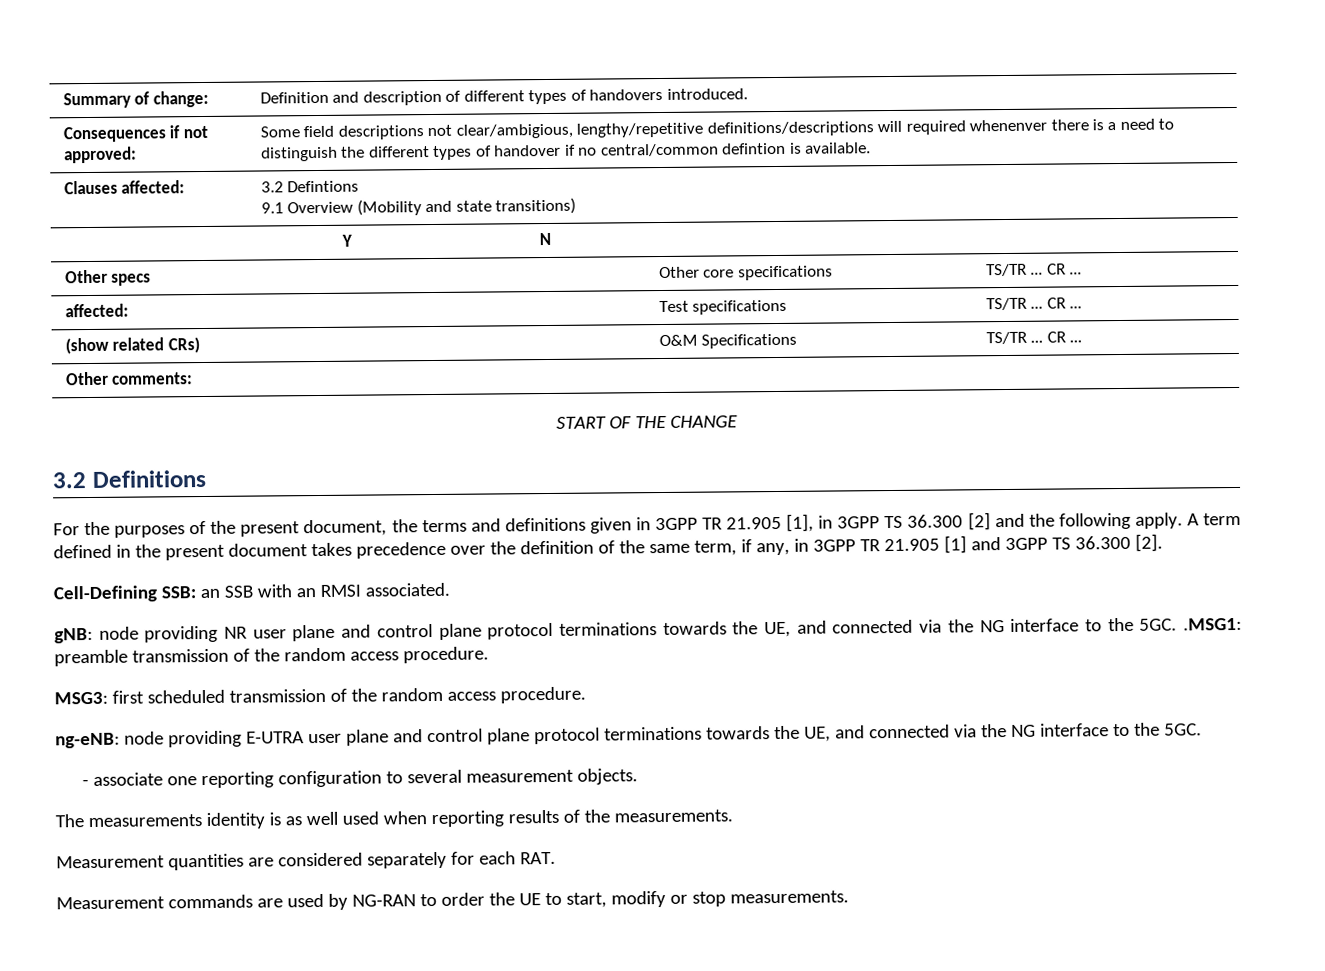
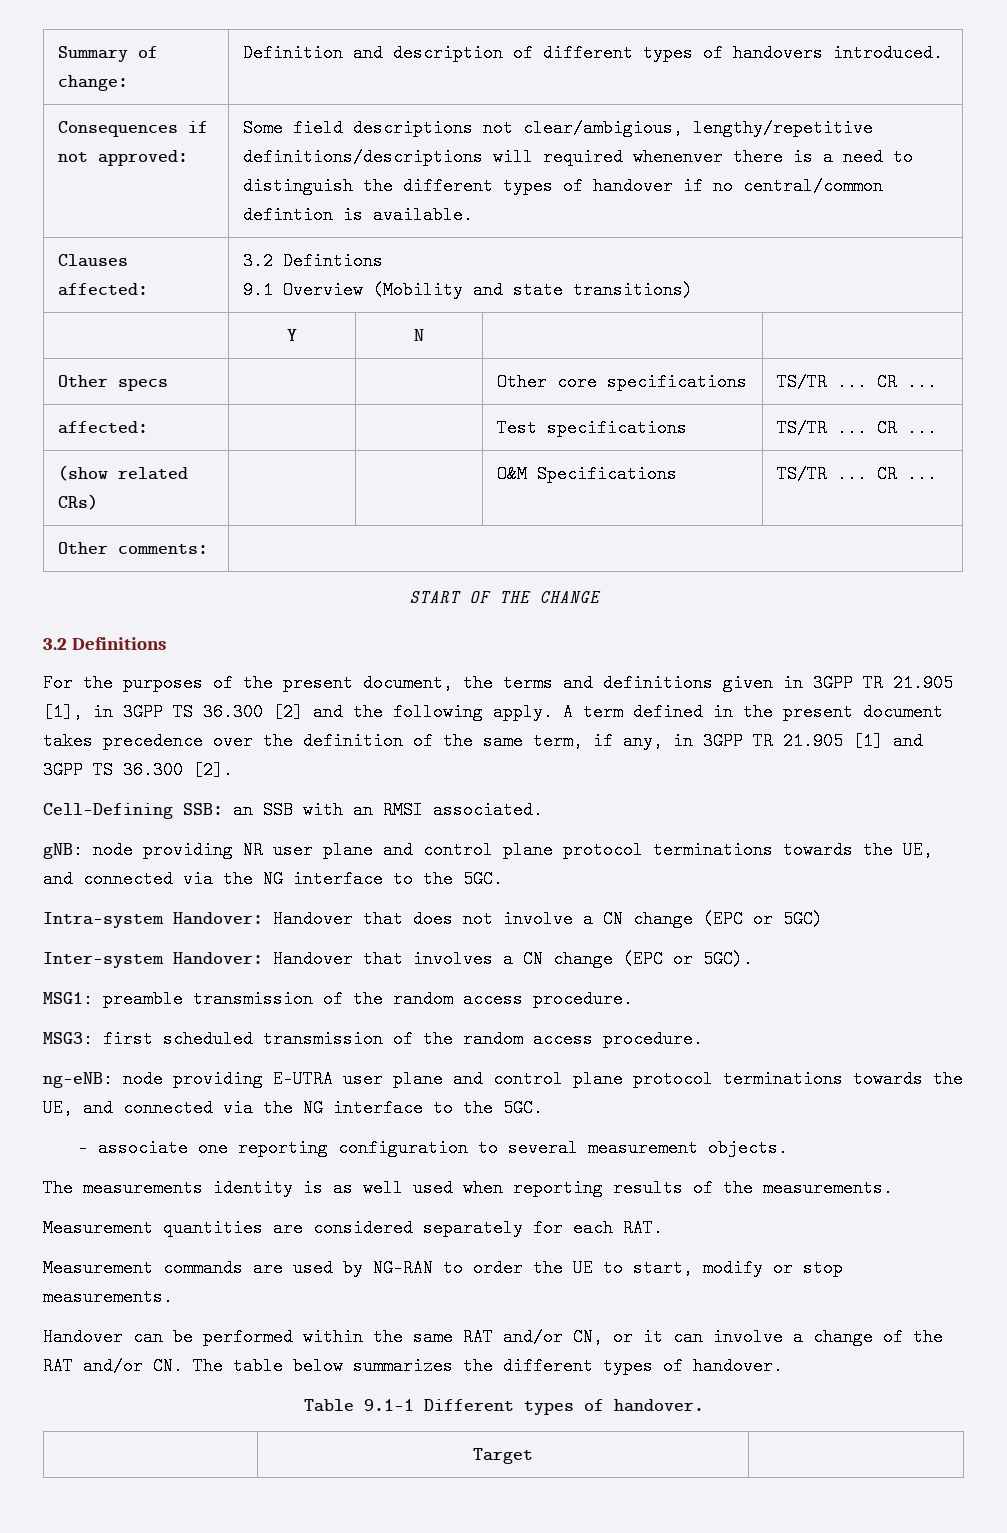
- gNB: node providing NR user plane and control plane protocol terminations towards the UE, and connected via the NG interface to the 5GC. .MSG1: preamble transmission of the random access procedure.
+ gNB: node providing NR user plane and control plane protocol terminations towards the UE, and connected via the NG interface to the 5GC.
+ Intra-system Handover: Handover that does not involve a CN change (EPC or 5GC)
+ Inter-system Handover: Handover that involves a CN change (EPC or 5GC).
+ MSG1: preamble transmission of the random access procedure.
+ Handover can be performed within the same RAT and/or CN, or it can involve a change of the RAT and/or CN. The table below summarizes the different types of handover.
+ Table 9.1-1 Different types of handover.
+ | Target |

